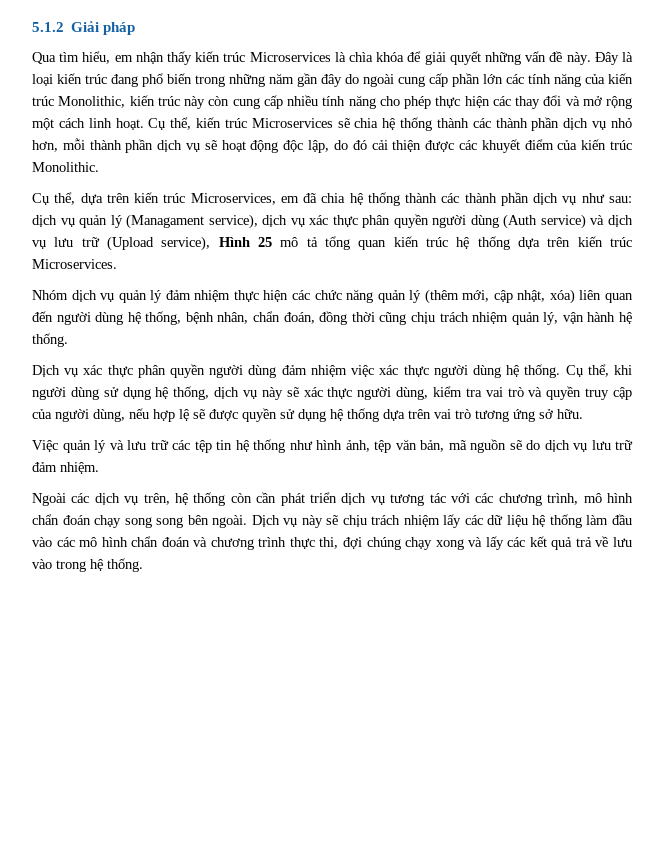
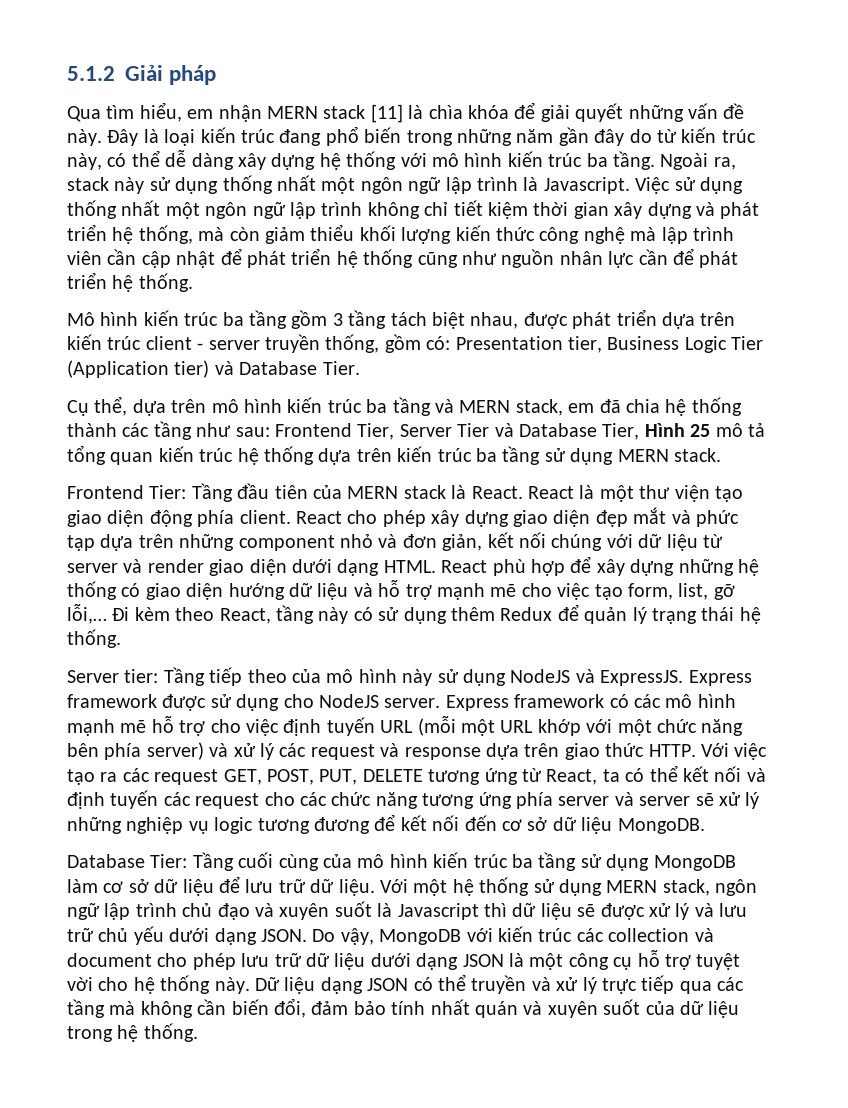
- Qua tìm hiểu, em nhận thấy kiến trúc Microservices là chìa khóa để giải quyết những vấn đề này.
+ Qua tìm hiểu, em nhận MERN stack [11] là chìa khóa để giải quyết những vấn đề này.
- Đây là loại kiến trúc đang phổ biến trong những năm gần đây do ngoài cung cấp phần lớn các tính năng của kiến trúc Monolithic, kiến trúc này còn cung cấp nhiều tính năng cho phép thực hiện các thay đổi và mở rộng một cách linh hoạt. Cụ thể, kiến trúc Microservices sẽ chia hệ thống thành các thành phần dịch vụ nhỏ hơn, mỗi thành phần dịch vụ sẽ hoạt động độc lập, do đó cải thiện được các khuyết điểm của kiến trúc Monolithic.
- Cụ thể, dựa trên kiến trúc Microservices, em đã chia hệ thống thành các thành phần dịch vụ như sau: dịch vụ quản lý (Managament service), dịch vụ xác thực phân quyền người dùng (Auth service) và dịch vụ lưu trữ (Upload service), Hình 25 mô tả tổng quan kiến trúc hệ thống dựa trên kiến trúc Microservices.
- Nhóm dịch vụ quản lý đảm nhiệm thực hiện các chức năng quản lý (thêm mới, cập nhật, xóa) liên quan đến người dùng hệ thống, bệnh nhân, chẩn đoán, đồng thời cũng chịu trách nhiệm quản lý, vận hành hệ thống.
- Dịch vụ xác thực phân quyền người dùng đảm nhiệm việc xác thực người dùng hệ thống. Cụ thể, khi người dùng sử dụng hệ thống, dịch vụ này sẽ xác thực người dùng, kiểm tra vai trò và quyền truy cập của người dùng, nếu hợp lệ sẽ được quyền sử dụng hệ thống dựa trên vai trò tương ứng sở hữu.
- Việc quản lý và lưu trữ các tệp tin hệ thống như hình ảnh, tệp văn bản, mã nguồn sẽ do dịch vụ lưu trữ đảm nhiệm.
- Ngoài các dịch vụ trên, hệ thống còn cần phát triển dịch vụ tương tác với các chương trình, mô hình chẩn đoán chạy song song bên ngoài. Dịch vụ này sẽ chịu trách nhiệm lấy các dữ liệu hệ thống làm đầu vào các mô hình chẩn đoán và chương trình thực thi, đợi chúng chạy xong và lấy các kết quả trả về lưu vào trong hệ thống.
+ Đây là loại kiến trúc đang phổ biến trong những năm gần đây do từ kiến trúc này, có thể dễ dàng xây dựng hệ thống với mô hình kiến trúc ba tầng. Ngoài ra, stack này sử dụng thống nhất một ngôn ngữ lập trình là Javascript. Việc sử dụng thống nhất một ngôn ngữ lập trình không chỉ tiết kiệm thời gian xây dựng và phát triển hệ thống, mà còn giảm thiểu khối lượng kiến thức công nghệ mà lập trình viên cần cập nhật để phát triển hệ thống cũng như nguồn nhân lực cần để phát triển hệ thống.
+ Mô hình kiến trúc ba tầng gồm 3 tầng tách biệt nhau, được phát triển dựa trên kiến trúc client - server truyền thống, gồm có: Presentation tier, Business Logic Tier (Application tier) và Database Tier.
+ Cụ thể, dựa trên mô hình kiến trúc ba tầng và MERN stack, em đã chia hệ thống thành các tầng như sau: Frontend Tier, Server Tier và Database Tier, Hình 25 mô tả tổng quan kiến trúc hệ thống dựa trên kiến trúc ba tầng sử dụng MERN stack.
+ Frontend Tier: Tầng đầu tiên của MERN stack là React. React là một thư viện tạo giao diện động phía client. React cho phép xây dựng giao diện đẹp mắt và phức tạp dựa trên những component nhỏ và đơn giản, kết nối chúng với dữ liệu từ server và render giao diện dưới dạng HTML. React phù hợp để xây dựng những hệ thống có giao diện hướng dữ liệu và hỗ trợ mạnh mẽ cho việc tạo form, list, gỡ lỗi,… Đi kèm theo React, tầng này có sử dụng thêm Redux để quản lý trạng thái hệ thống.
+ Server tier: Tầng tiếp theo của mô hình này sử dụng NodeJS và ExpressJS. Express framework được sử dụng cho NodeJS server. Express framework có các mô hình mạnh mẽ hỗ trợ cho việc định tuyến URL (mỗi một URL khớp với một chức năng bên phía server) và xử lý các request và response dựa trên giao thức HTTP. Với việc tạo ra các request GET, POST, PUT, DELETE tương ứng từ React, ta có thể kết nối và định tuyến các request cho các chức năng tương ứng phía server và server sẽ xử lý những nghiệp vụ logic tương đương để kết nối đến cơ sở dữ liệu MongoDB.
+ Database Tier: Tầng cuối cùng của mô hình kiến trúc ba tầng sử dụng MongoDB làm cơ sở dữ liệu để lưu trữ dữ liệu. Với một hệ thống sử dụng MERN stack, ngôn ngữ lập trình chủ đạo và xuyên suốt là Javascript thì dữ liệu sẽ được xử lý và lưu trữ chủ yếu dưới dạng JSON. Do vậy, MongoDB với kiến trúc các collection và document cho phép lưu trữ dữ liệu dưới dạng JSON là một công cụ hỗ trợ tuyệt vời cho hệ thống này. Dữ liệu dạng JSON có thể truyền và xử lý trực tiếp qua các tầng mà không cần biến đổi, đảm bảo tính nhất quán và xuyên suốt của dữ liệu trong hệ thống.

